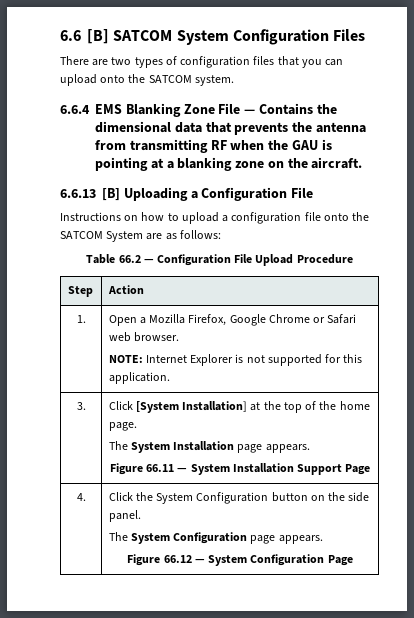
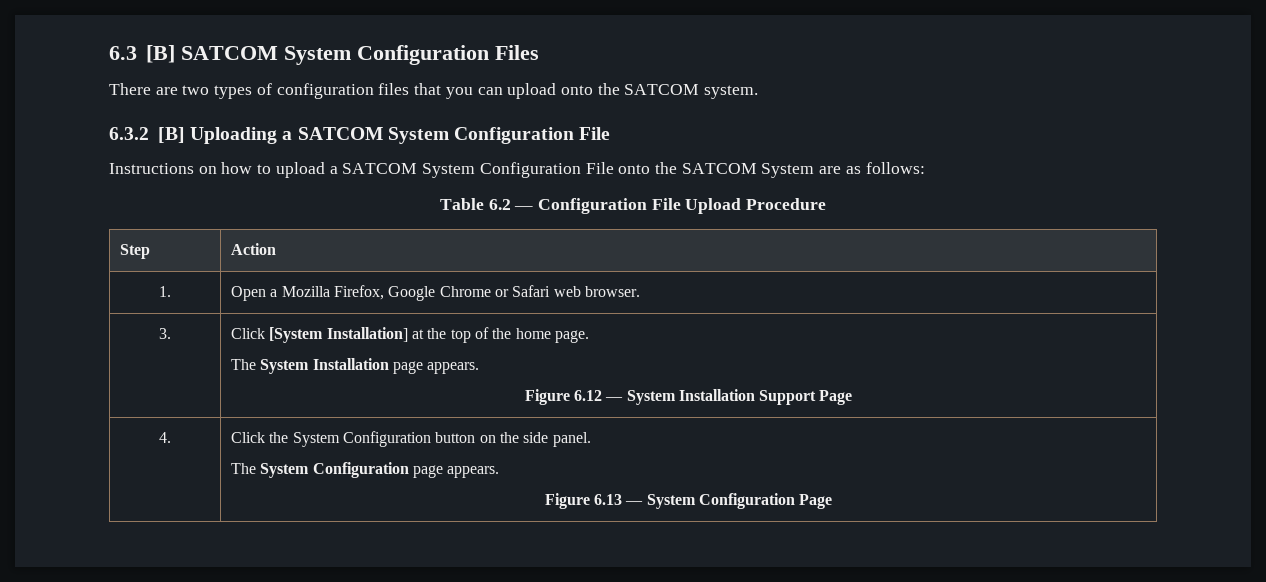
- 6.6 [B] SATCOM System Configuration Files
+ 6.3 [B] SATCOM System Configuration Files
- 6.6.4 EMS Blanking Zone File — Contains the dimensional data that prevents the antenna from transmitting RF when the GAU is pointing at a blanking zone on the aircraft.
- 6.6.13 [B] Uploading a Configuration File
+ 6.3.2 [B] Uploading a SATCOM System Configuration File
- Instructions on how to upload a configuration file onto the SATCOM System are as follows:
+ Instructions on how to upload a SATCOM System Configuration File onto the SATCOM System are as follows:
- Table 66.2 — Configuration File Upload Procedure
+ Table 6.2 — Configuration File Upload Procedure
  1. | Open a Mozilla Firefox, Google Chrome or Safari web browser.
- NOTE: Internet Explorer is not supported for this application.
  3. | Click [System Installation] at the top of the home page.
  The System Installation page appears.
- Figure 66.11 — System Installation Support Page
+ Figure 6.12 — System Installation Support Page
  4. | Click the System Configuration button on the side panel.
  The System Configuration page appears.
- Figure 66.12 — System Configuration Page
+ Figure 6.13 — System Configuration Page

